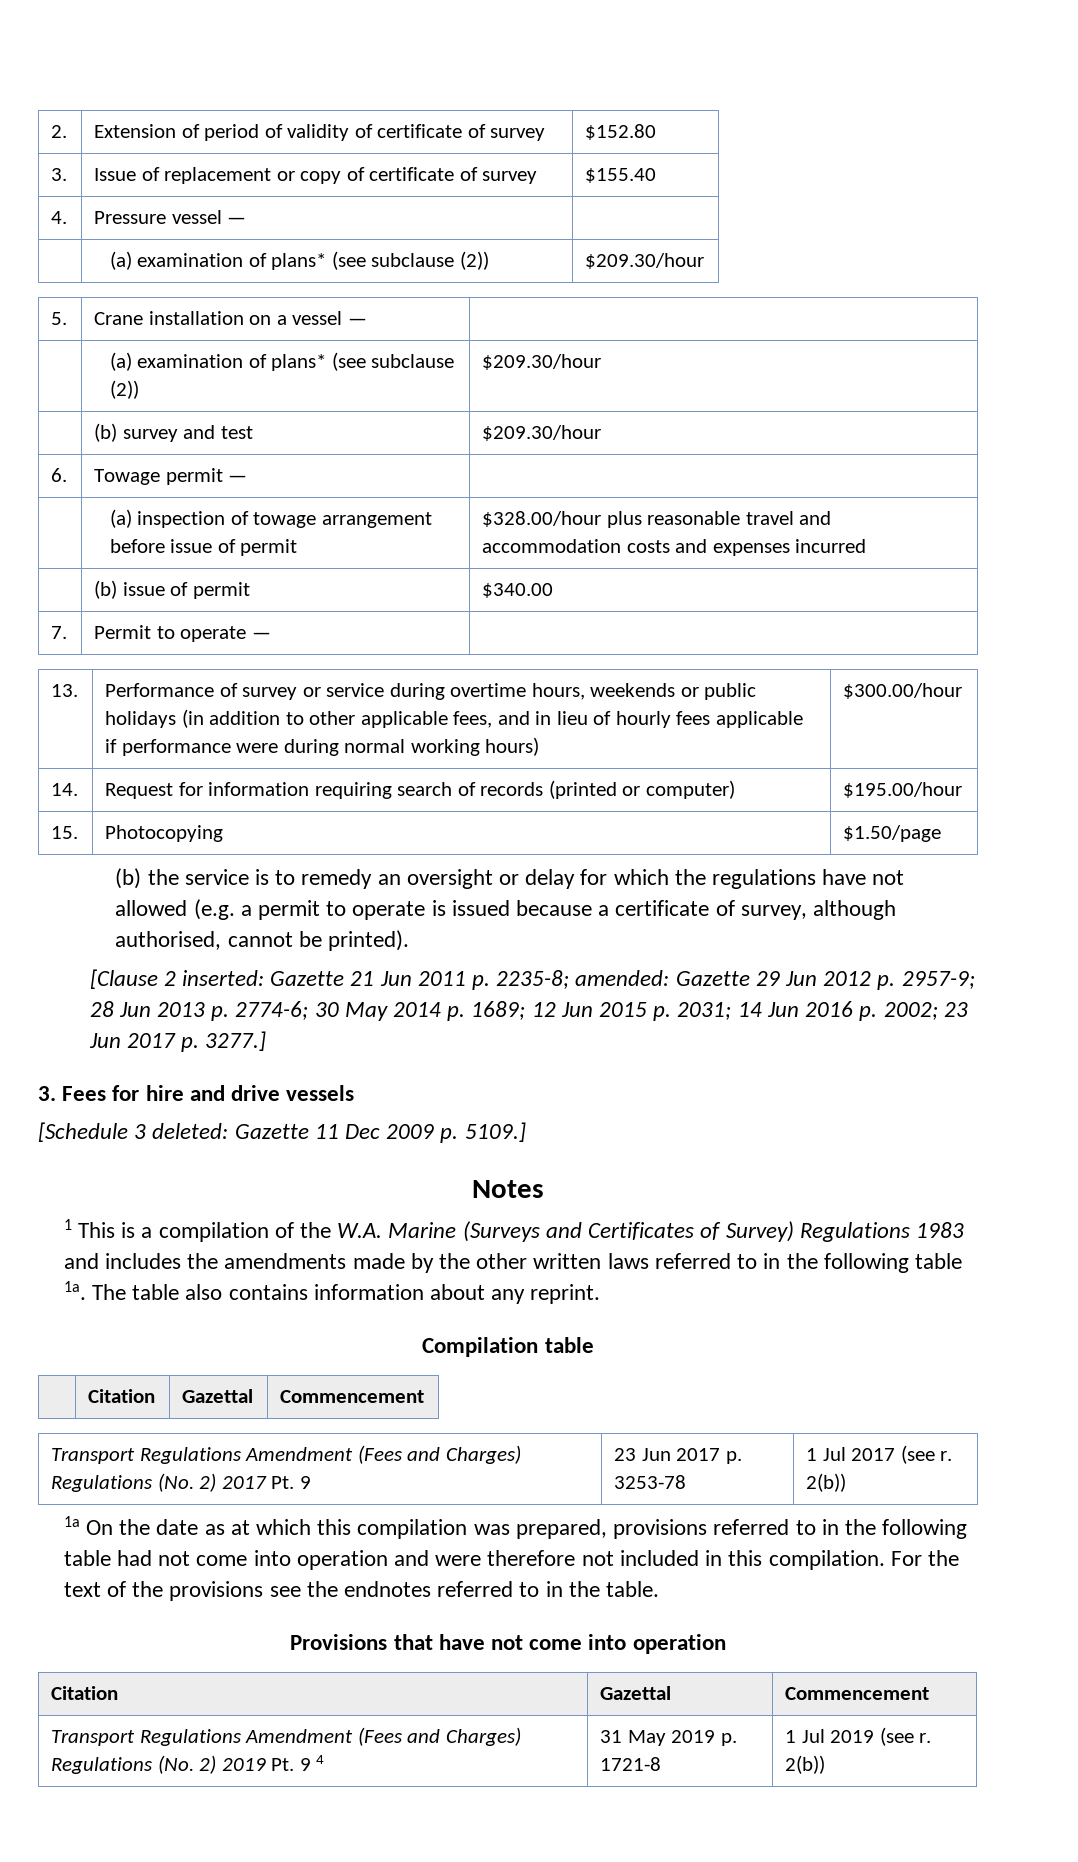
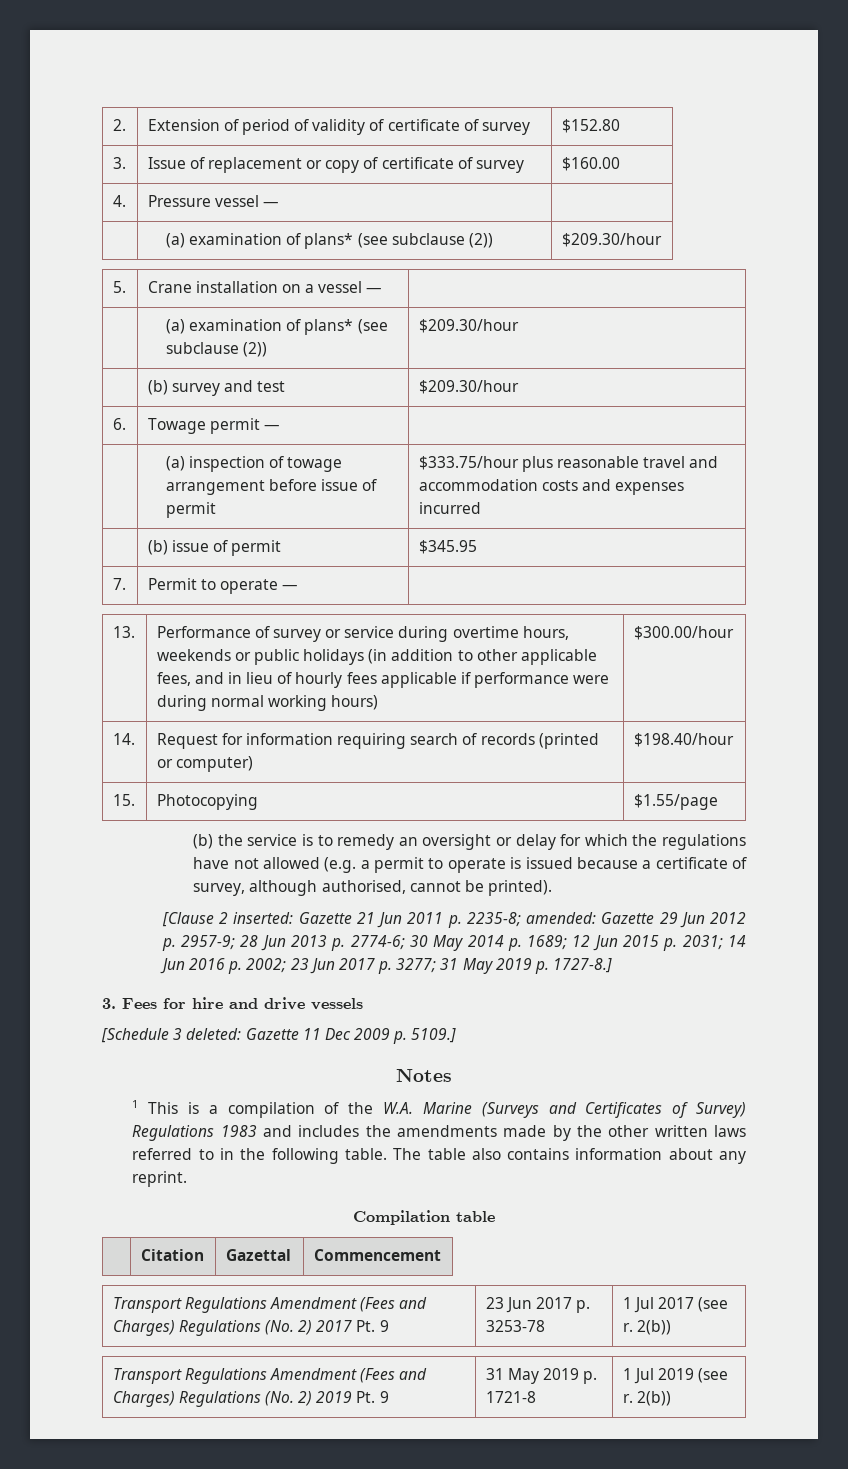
- 3. | Issue of replacement or copy of certificate of survey | $155.40
+ 3. | Issue of replacement or copy of certificate of survey | $160.00
- | (a) inspection of towage arrangement before issue of permit | $328.00/hour plus reasonable travel and accommodation costs and expenses incurred
+ | (a) inspection of towage arrangement before issue of permit | $333.75/hour plus reasonable travel and accommodation costs and expenses incurred
- | (b) issue of permit | $340.00
+ | (b) issue of permit | $345.95
- 14. | Request for information requiring search of records (printed or computer) | $195.00/hour
+ 14. | Request for information requiring search of records (printed or computer) | $198.40/hour
- 15. | Photocopying | $1.50/page
+ 15. | Photocopying | $1.55/page
- [Clause 2 inserted: Gazette 21 Jun 2011 p. 2235-8; amended: Gazette 29 Jun 2012 p. 2957-9; 28 Jun 2013 p. 2774-6; 30 May 2014 p. 1689; 12 Jun 2015 p. 2031; 14 Jun 2016 p. 2002; 23 Jun 2017 p. 3277.]
+ [Clause 2 inserted: Gazette 21 Jun 2011 p. 2235-8; amended: Gazette 29 Jun 2012 p. 2957-9; 28 Jun 2013 p. 2774-6; 30 May 2014 p. 1689; 12 Jun 2015 p. 2031; 14 Jun 2016 p. 2002; 23 Jun 2017 p. 3277; 31 May 2019 p. 1727-8.]
- 1 This is a compilation of the W.A. Marine (Surveys and Certificates of Survey) Regulations 1983 and includes the amendments made by the other written laws referred to in the following table 1a.
+ 1 This is a compilation of the W.A. Marine (Surveys and Certificates of Survey) Regulations 1983 and includes the amendments made by the other written laws referred to in the following table.
- 1a On the date as at which this compilation was prepared, provisions referred to in the following table had not come into operation and were therefore not included in this compilation. For the text of the provisions see the endnotes referred to in the table.
- Provisions that have not come into operation
- Citation | Gazettal | Commencement
- Transport Regulations Amendment (Fees and Charges) Regulations (No. 2) 2019 Pt. 9 4 | 31 May 2019 p. 1721-8 | 1 Jul 2019 (see r. 2(b))
+ Transport Regulations Amendment (Fees and Charges) Regulations (No. 2) 2019 Pt. 9 | 31 May 2019 p. 1721-8 | 1 Jul 2019 (see r. 2(b))

